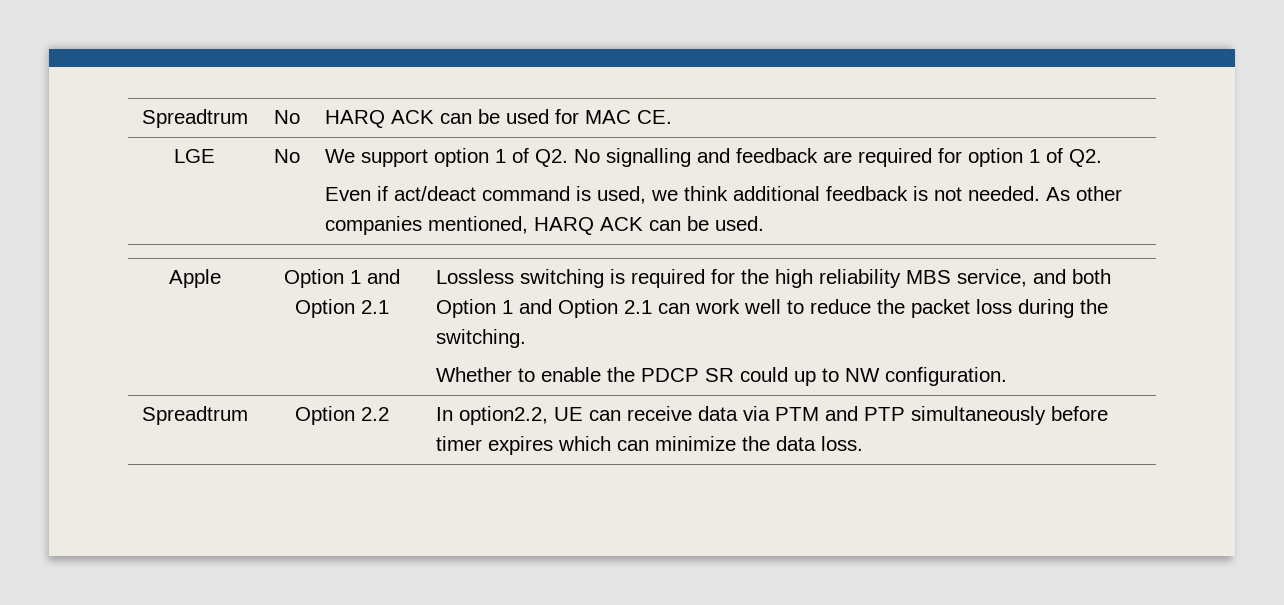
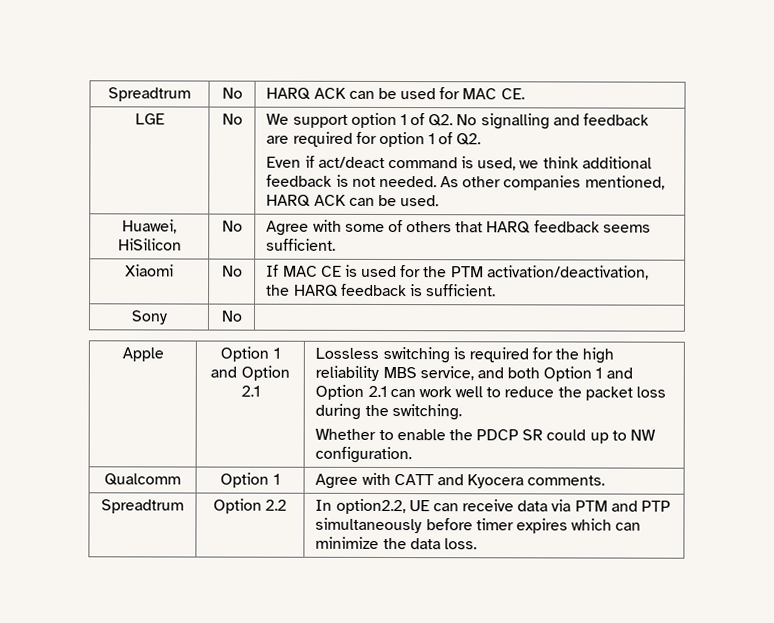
+ Huawei, HiSilicon | No | Agree with some of others that HARQ feedback seems sufficient.
+ Xiaomi | No | If MAC CE is used for the PTM activation/deactivation, the HARQ feedback is sufficient.
+ Sony | No |
+ Qualcomm | Option 1 | Agree with CATT and Kyocera comments.

